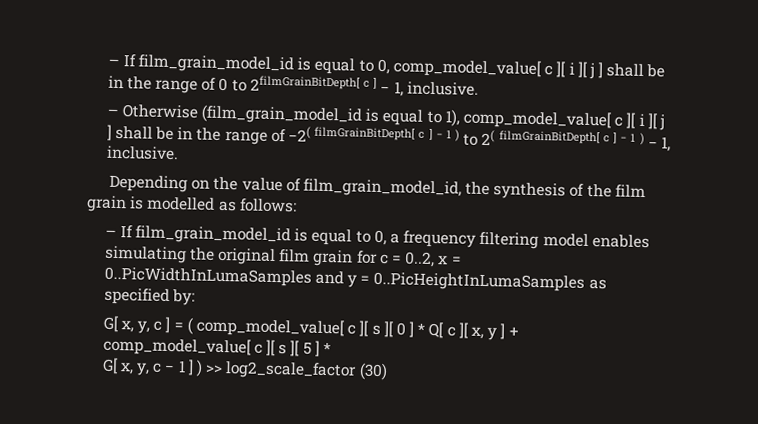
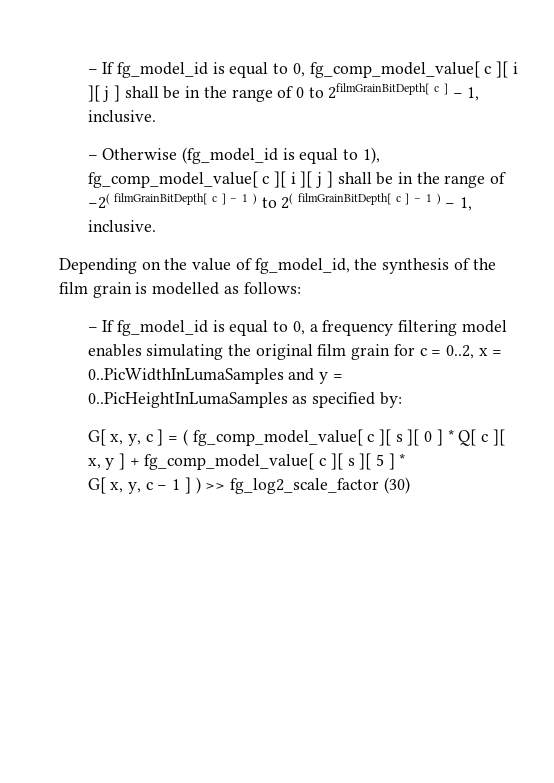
- – If film_grain_model_id is equal to 0, comp_model_value[ c ][ i ][ j ] shall be in the range of 0 to 2filmGrainBitDepth[ c ] − 1, inclusive.
+ – If fg_model_id is equal to 0, fg_comp_model_value[ c ][ i ][ j ] shall be in the range of 0 to 2filmGrainBitDepth[ c ] − 1, inclusive.
- – Otherwise (film_grain_model_id is equal to 1), comp_model_value[ c ][ i ][ j ] shall be in the range of −2( filmGrainBitDepth[ c ] − 1 ) to 2( filmGrainBitDepth[ c ] − 1 ) − 1, inclusive.
+ – Otherwise (fg_model_id is equal to 1), fg_comp_model_value[ c ][ i ][ j ] shall be in the range of −2( filmGrainBitDepth[ c ] − 1 ) to 2( filmGrainBitDepth[ c ] − 1 ) − 1, inclusive.
- Depending on the value of film_grain_model_id, the synthesis of the film grain is modelled as follows:
+ Depending on the value of fg_model_id, the synthesis of the film grain is modelled as follows:
- – If film_grain_model_id is equal to 0, a frequency filtering model enables simulating the original film grain for c = 0..2, x = 0..PicWidthInLumaSamples and y = 0..PicHeightInLumaSamples as specified by:
+ – If fg_model_id is equal to 0, a frequency filtering model enables simulating the original film grain for c = 0..2, x = 0..PicWidthInLumaSamples and y = 0..PicHeightInLumaSamples as specified by:
- G[ x, y, c ] = ( comp_model_value[ c ][ s ][ 0 ] * Q[ c ][ x, y ] + comp_model_value[ c ][ s ][ 5 ] *
+ G[ x, y, c ] = ( fg_comp_model_value[ c ][ s ][ 0 ] * Q[ c ][ x, y ] + fg_comp_model_value[ c ][ s ][ 5 ] *
- G[ x, y, c − 1 ] ) >> log2_scale_factor (30)
+ G[ x, y, c − 1 ] ) >> fg_log2_scale_factor (30)

